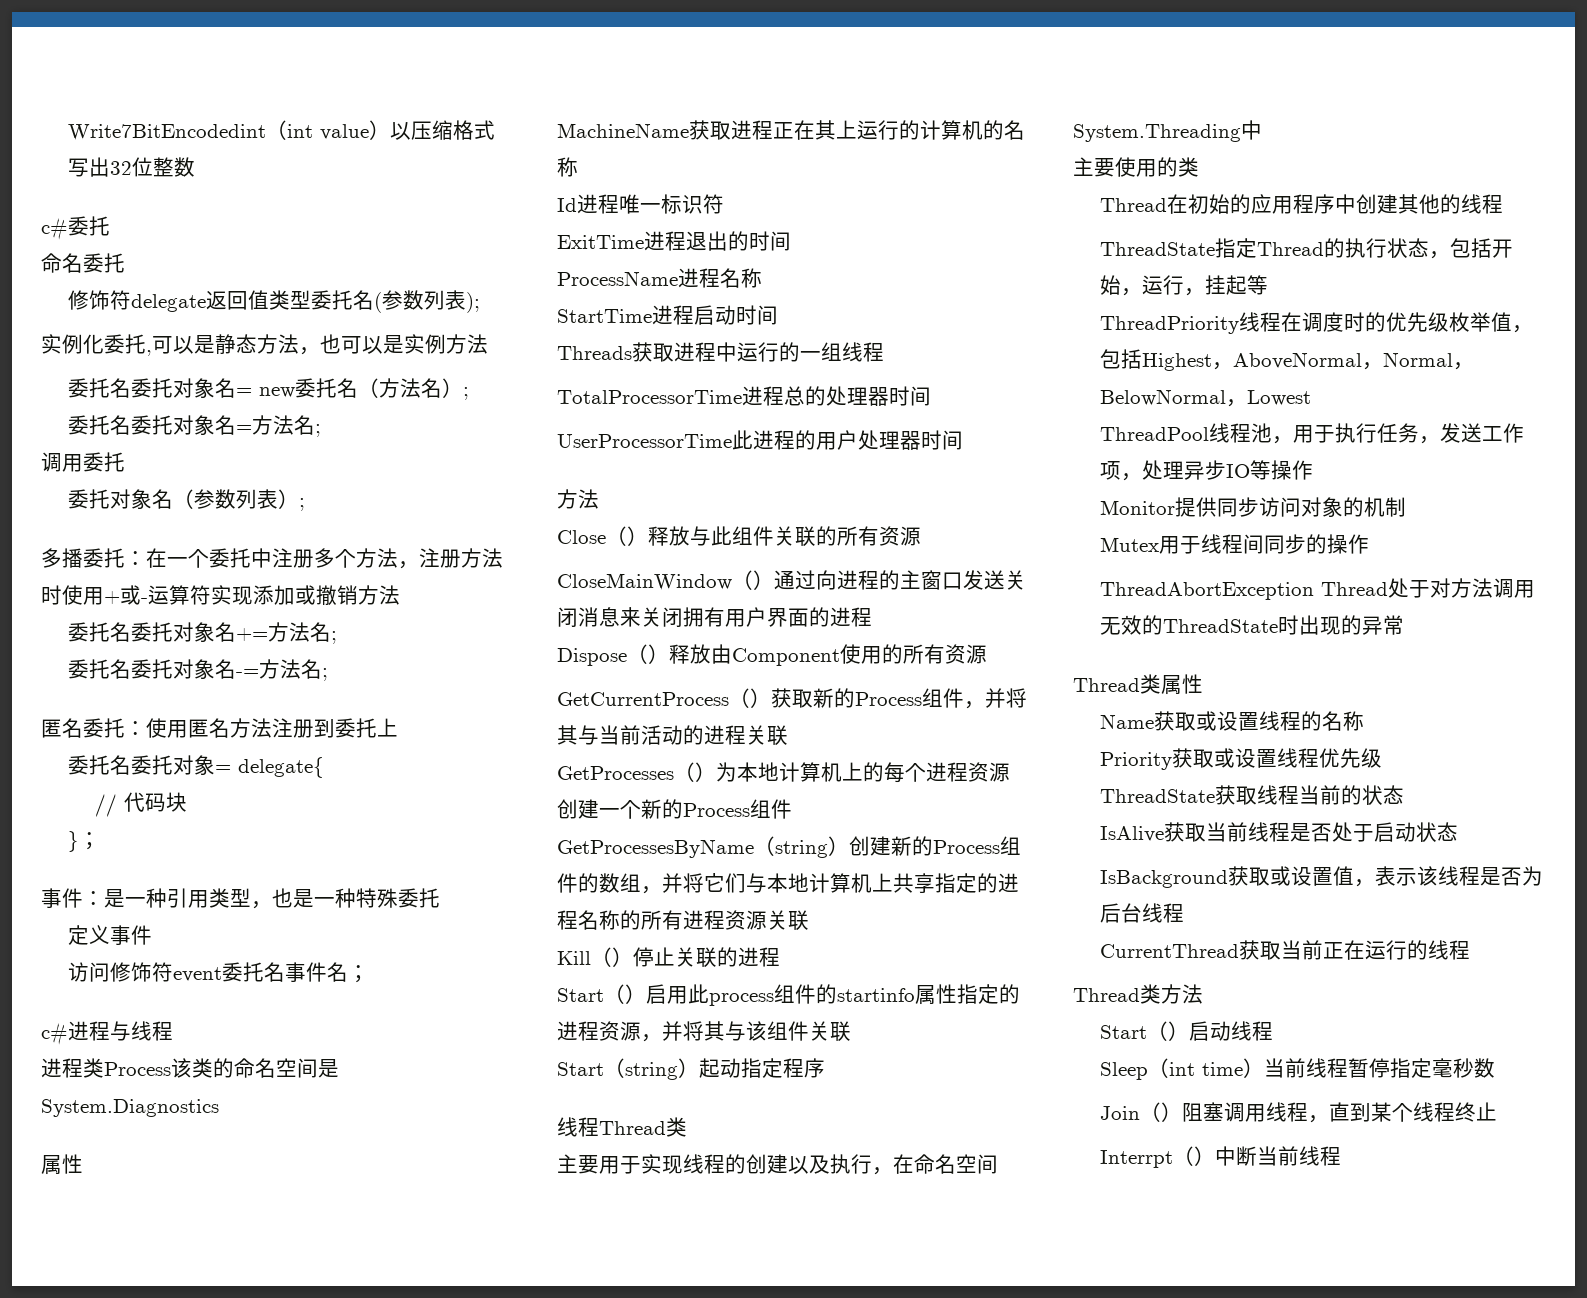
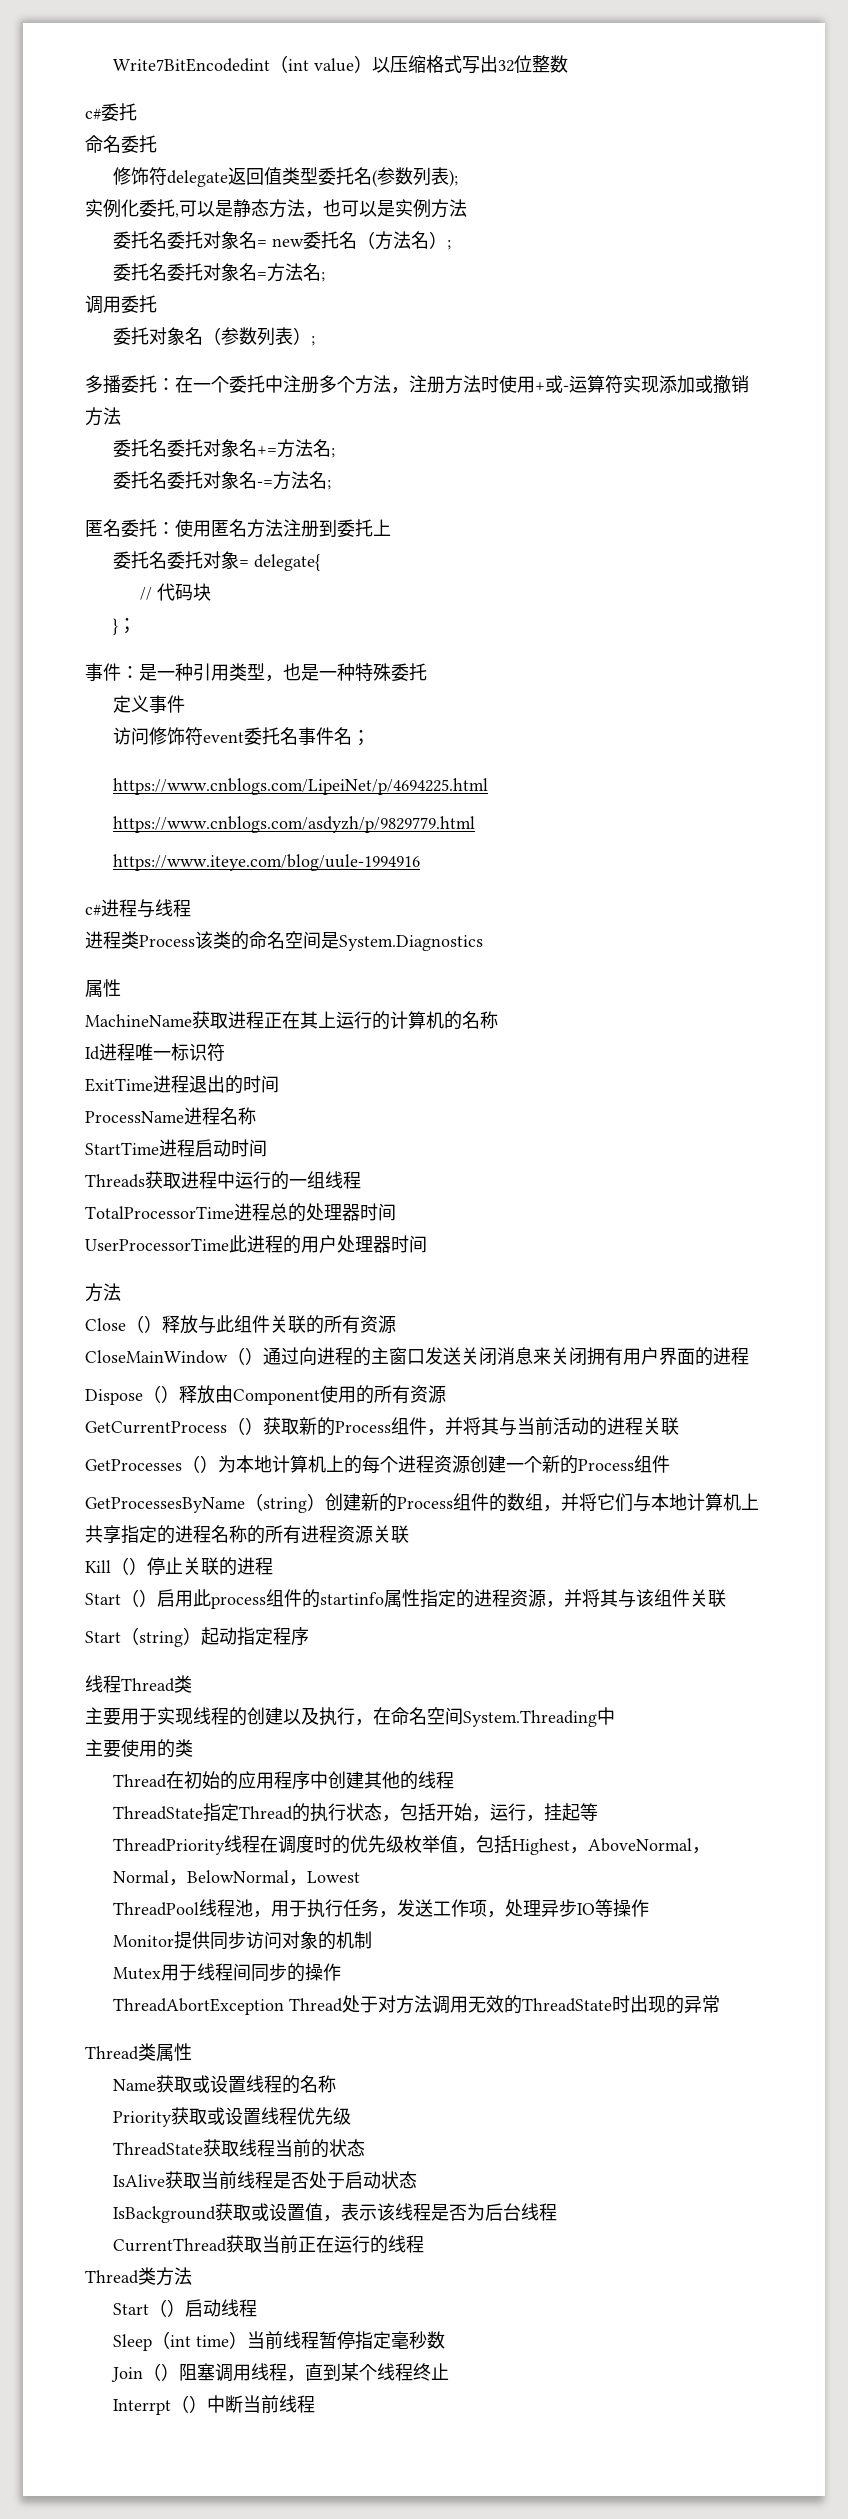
+ https://www.cnblogs.com/LipeiNet/p/4694225.html
+ https://www.cnblogs.com/asdyzh/p/9829779.html
+ https://www.iteye.com/blog/uule-1994916

